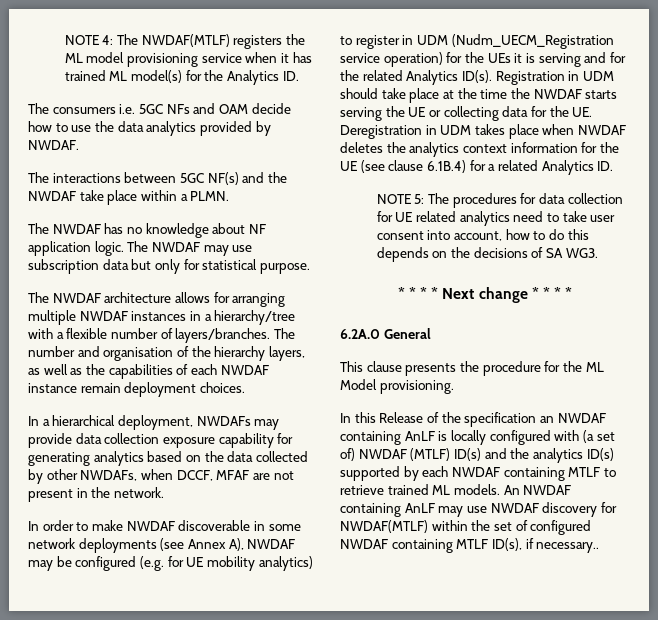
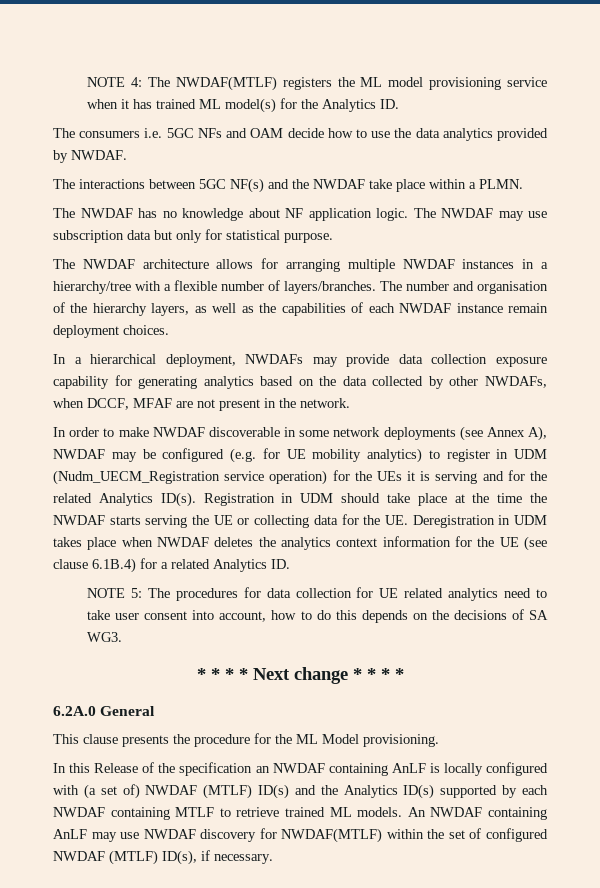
- In this Release of the specification an NWDAF containing AnLF is locally configured with (a set of) NWDAF (MTLF) ID(s) and the analytics ID(s) supported by each NWDAF containing MTLF to retrieve trained ML models.
+ In this Release of the specification an NWDAF containing AnLF is locally configured with (a set of) NWDAF (MTLF) ID(s) and the Analytics ID(s) supported by each NWDAF containing MTLF to retrieve trained ML models.
- An NWDAF containing AnLF may use NWDAF discovery for NWDAF(MTLF) within the set of configured NWDAF containing MTLF ID(s), if necessary..
+ An NWDAF containing AnLF may use NWDAF discovery for NWDAF(MTLF) within the set of configured NWDAF (MTLF) ID(s), if necessary.

